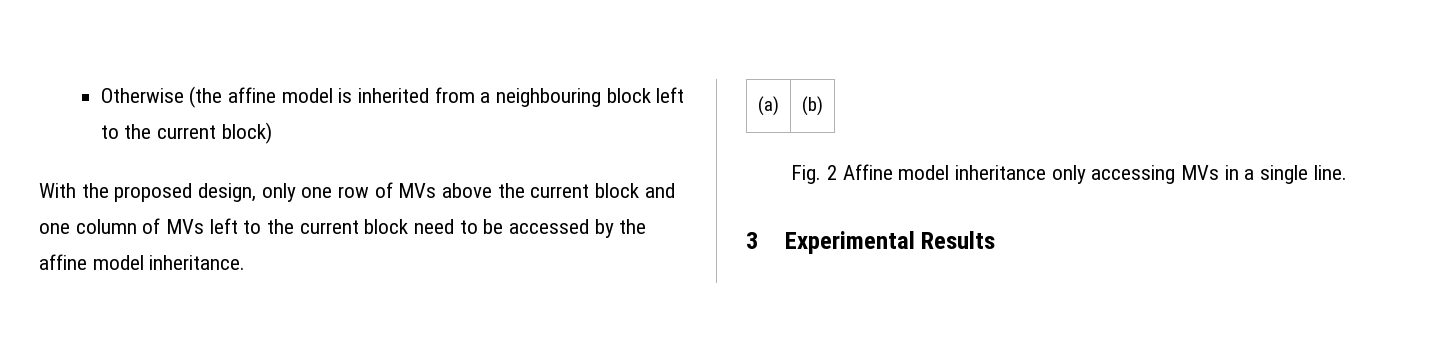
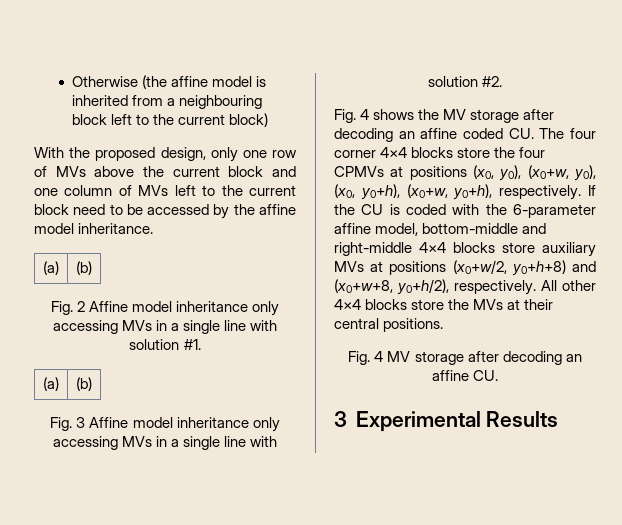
- Fig. 2 Affine model inheritance only accessing MVs in a single line.
+ Fig. 2 Affine model inheritance only accessing MVs in a single line with solution #1.
+ (a) | (b)
+ Fig. 3 Affine model inheritance only accessing MVs in a single line with solution #2.
+ Fig. 4 shows the MV storage after decoding an affine coded CU. The four corner 4×4 blocks store the four CPMVs at positions (x0, y0), (x0+w, y0), (x0, y0+h), (x0+w, y0+h), respectively. If the CU is coded with the 6-parameter affine model, bottom-middle and right-middle 4×4 blocks store auxiliary MVs at positions (x0+w/2, y0+h+8) and (x0+w+8, y0+h/2), respectively. All other 4×4 blocks store the MVs at their central positions.
+ Fig. 4 MV storage after decoding an affine CU.

